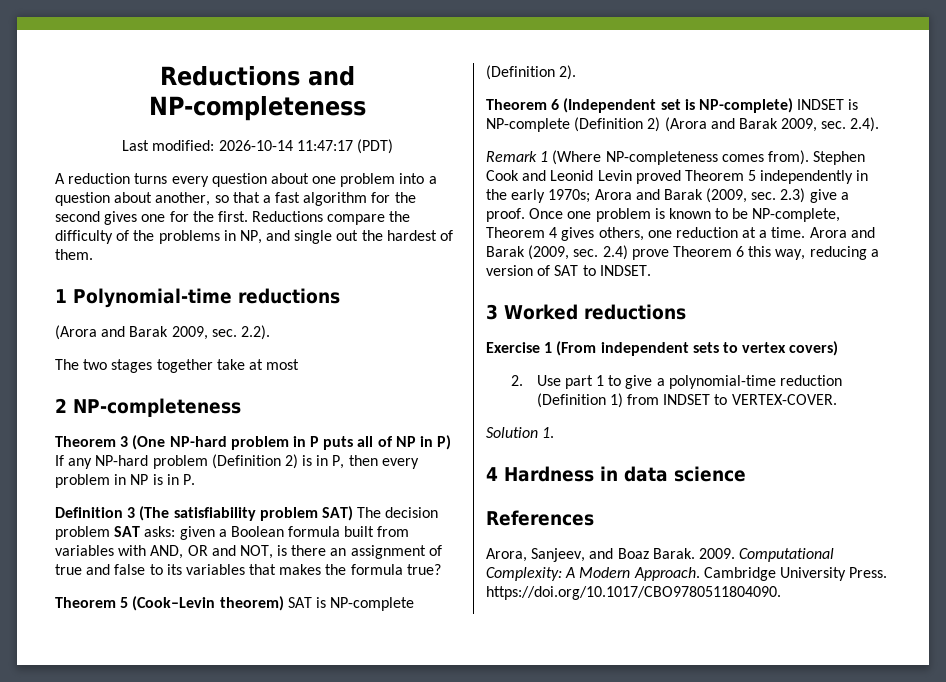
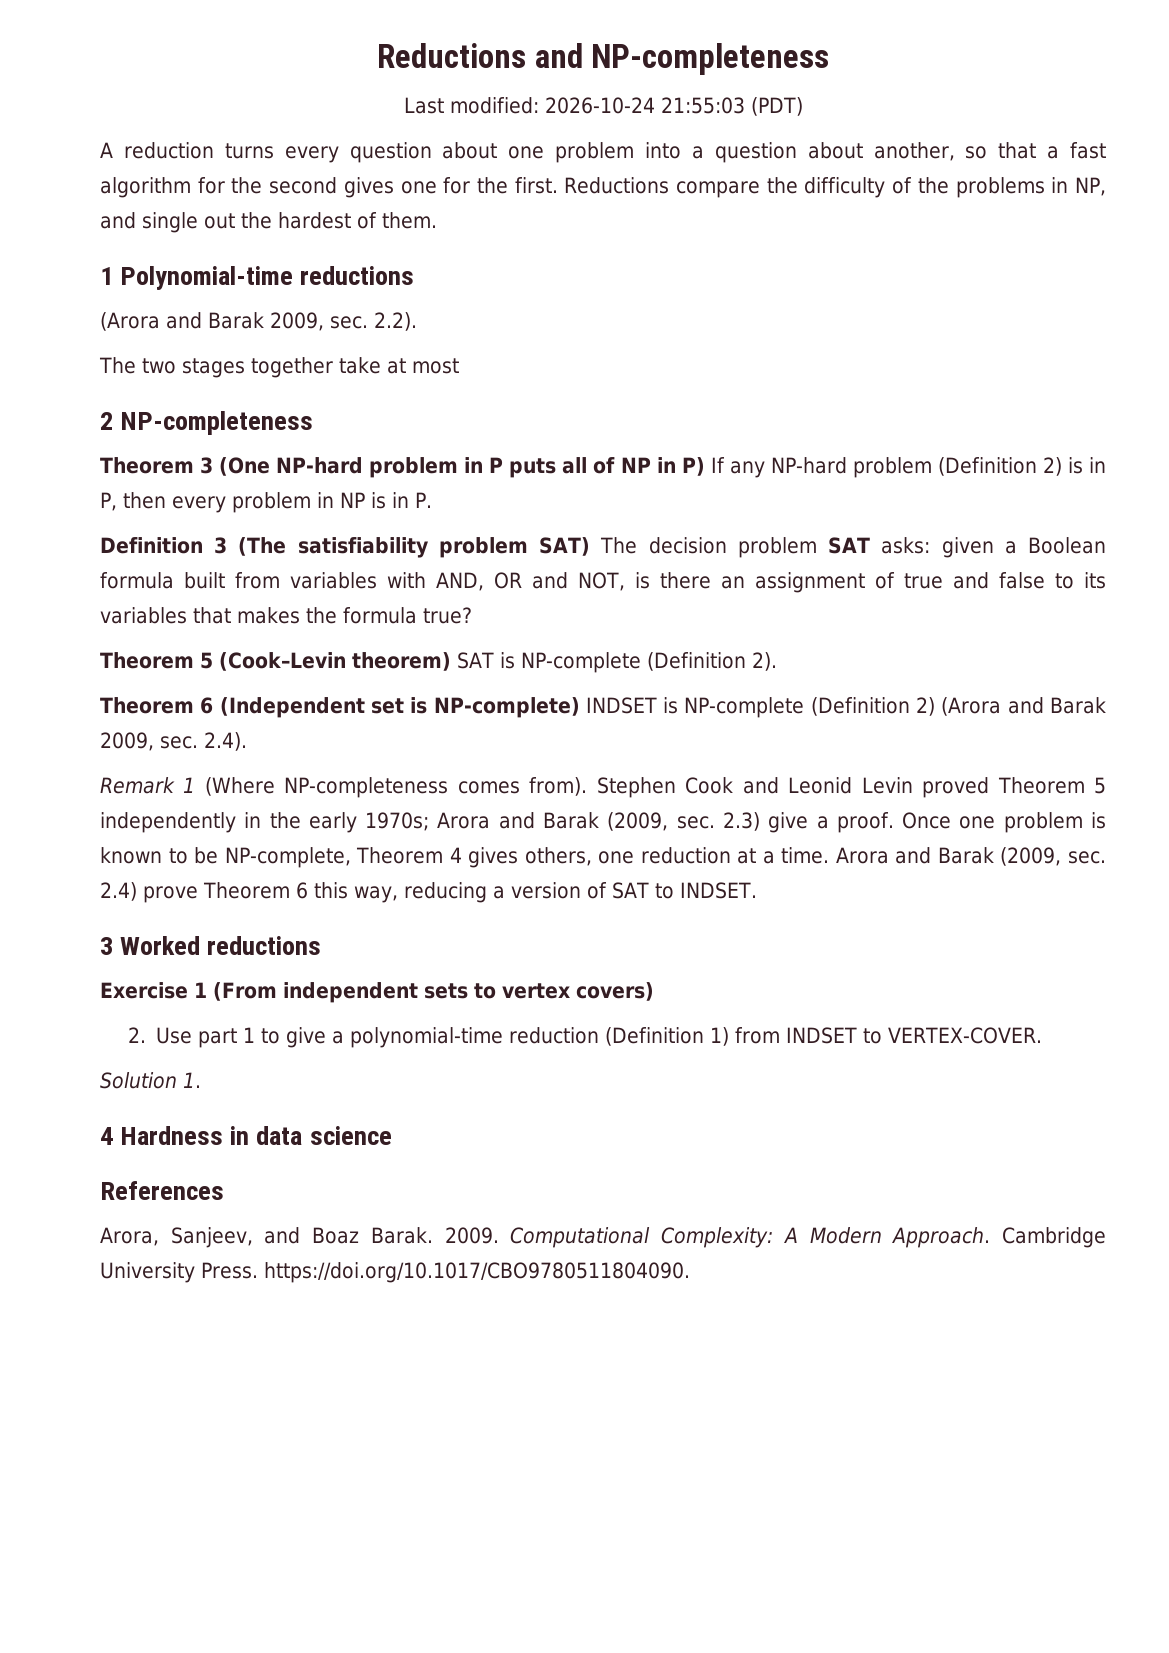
- Last modified: 2026-10-14 11:47:17 (PDT)
+ Last modified: 2026-10-24 21:55:03 (PDT)

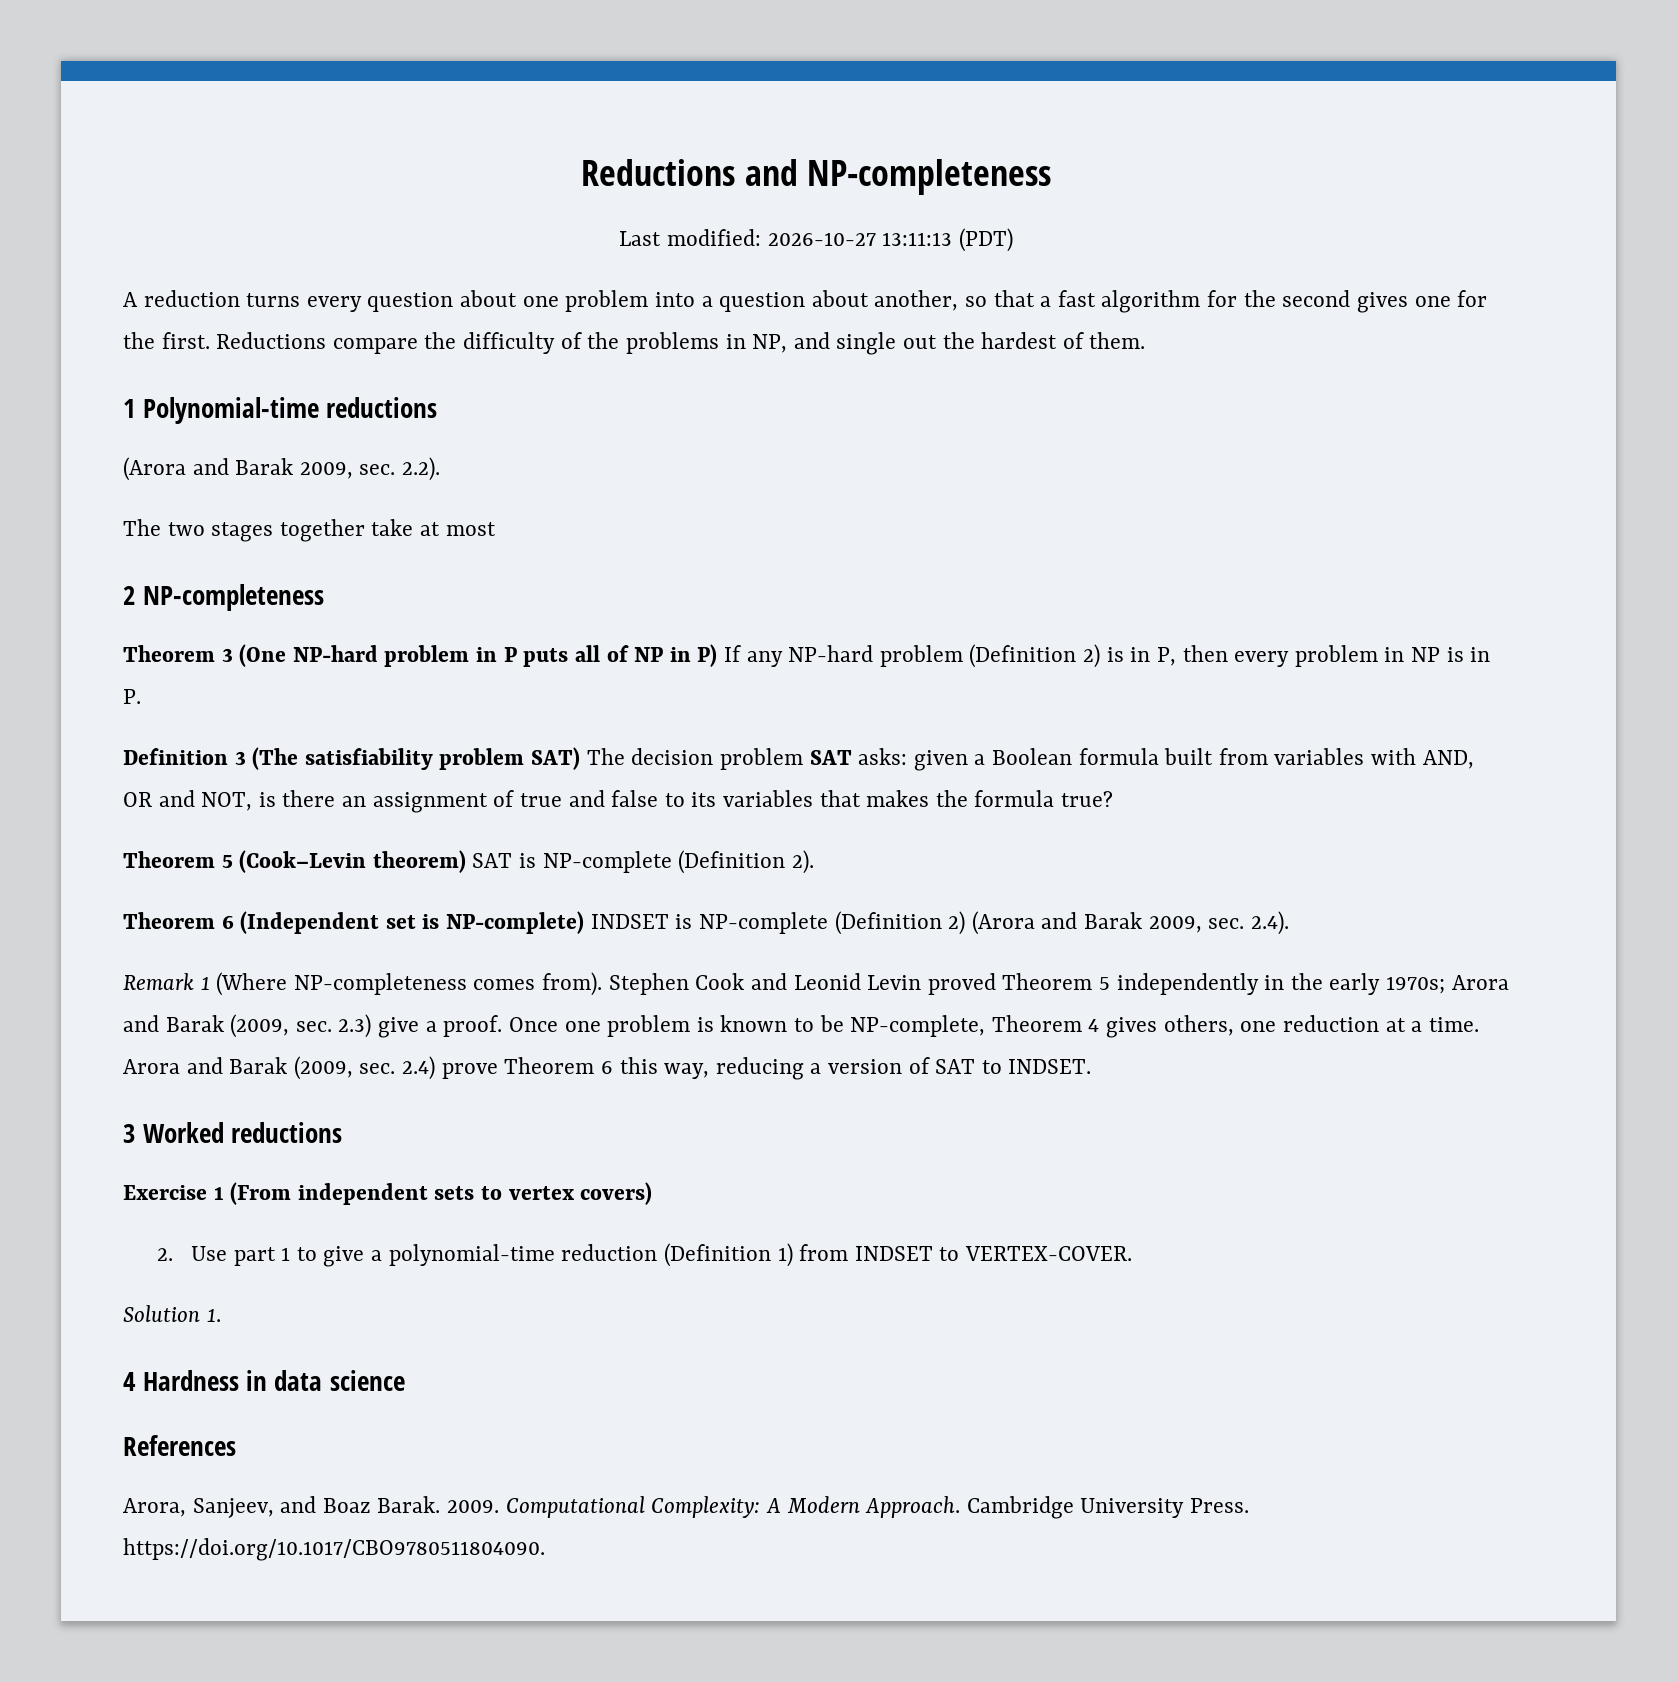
- Last modified: 2026-10-24 21:55:03 (PDT)
+ Last modified: 2026-10-27 13:11:13 (PDT)

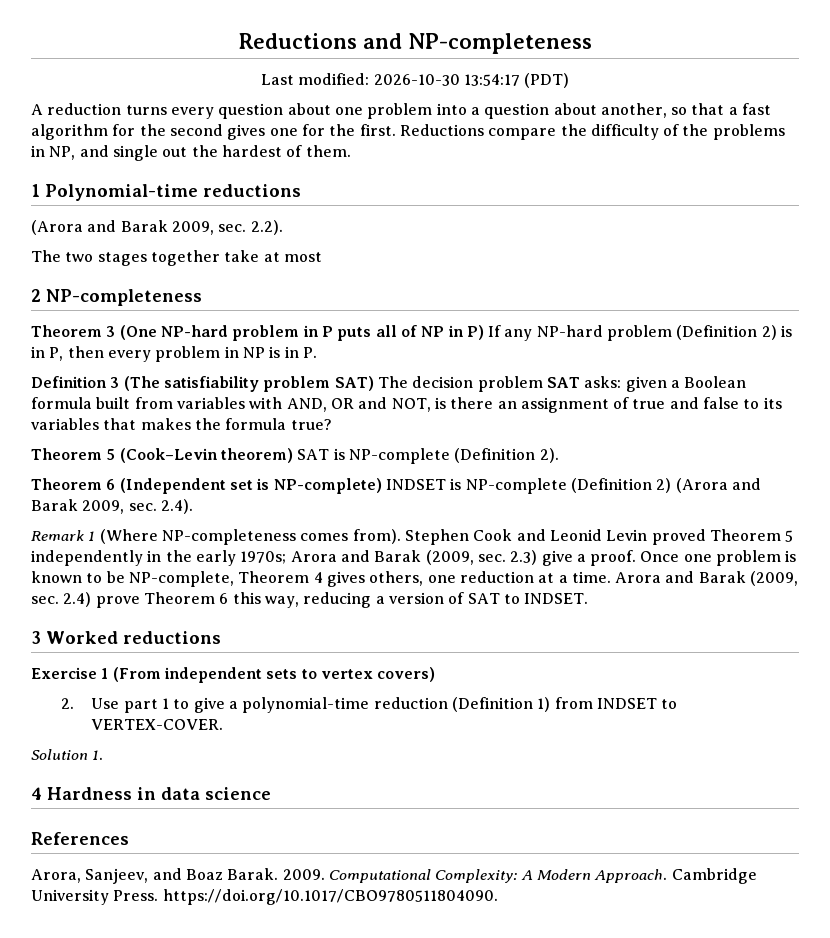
- Last modified: 2026-10-27 13:11:13 (PDT)
+ Last modified: 2026-10-30 13:54:17 (PDT)

